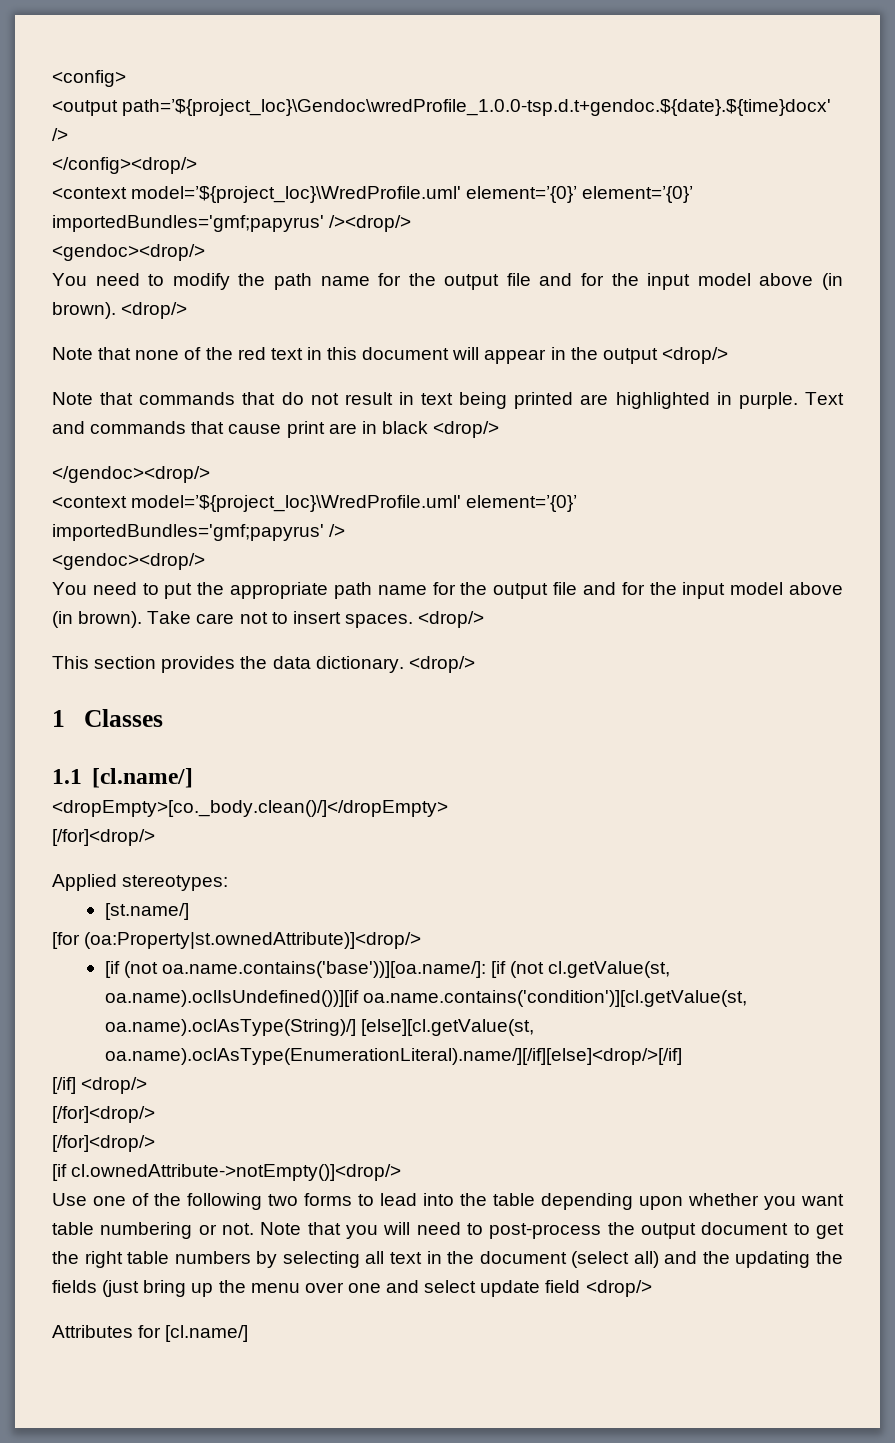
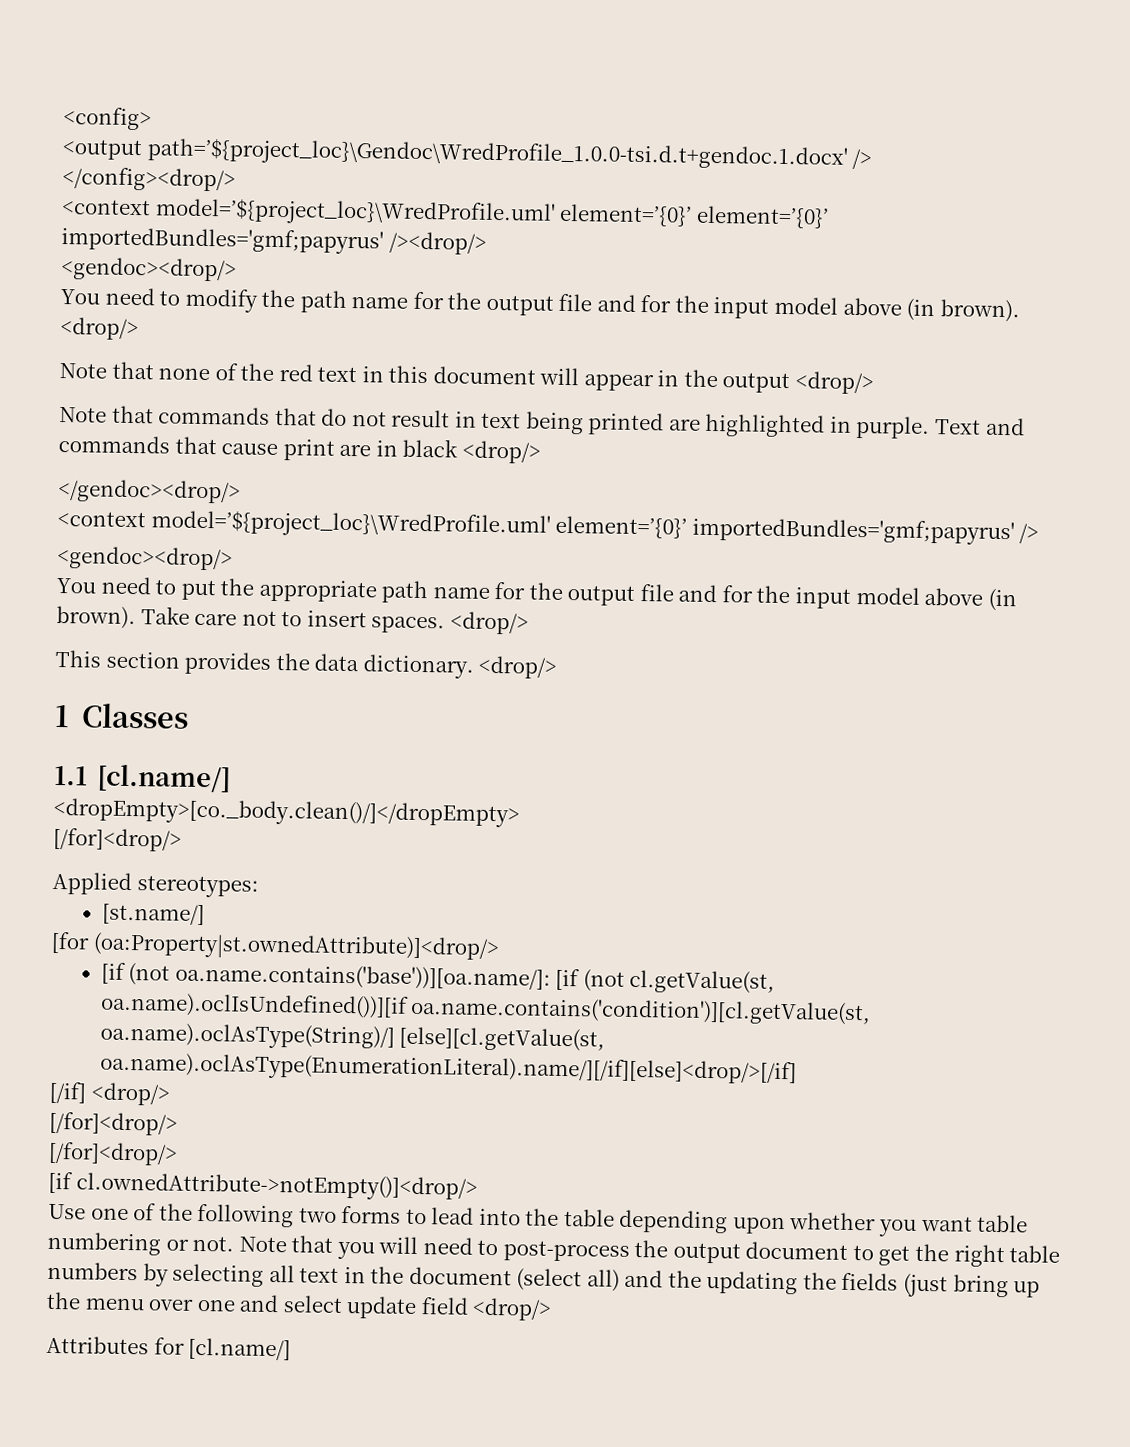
- <output path=’${project_loc}\Gendoc\wredProfile_1.0.0-tsp.d.t+gendoc.${date}.${time}docx' />
+ <output path=’${project_loc}\Gendoc\WredProfile_1.0.0-tsi.d.t+gendoc.1.docx' />

